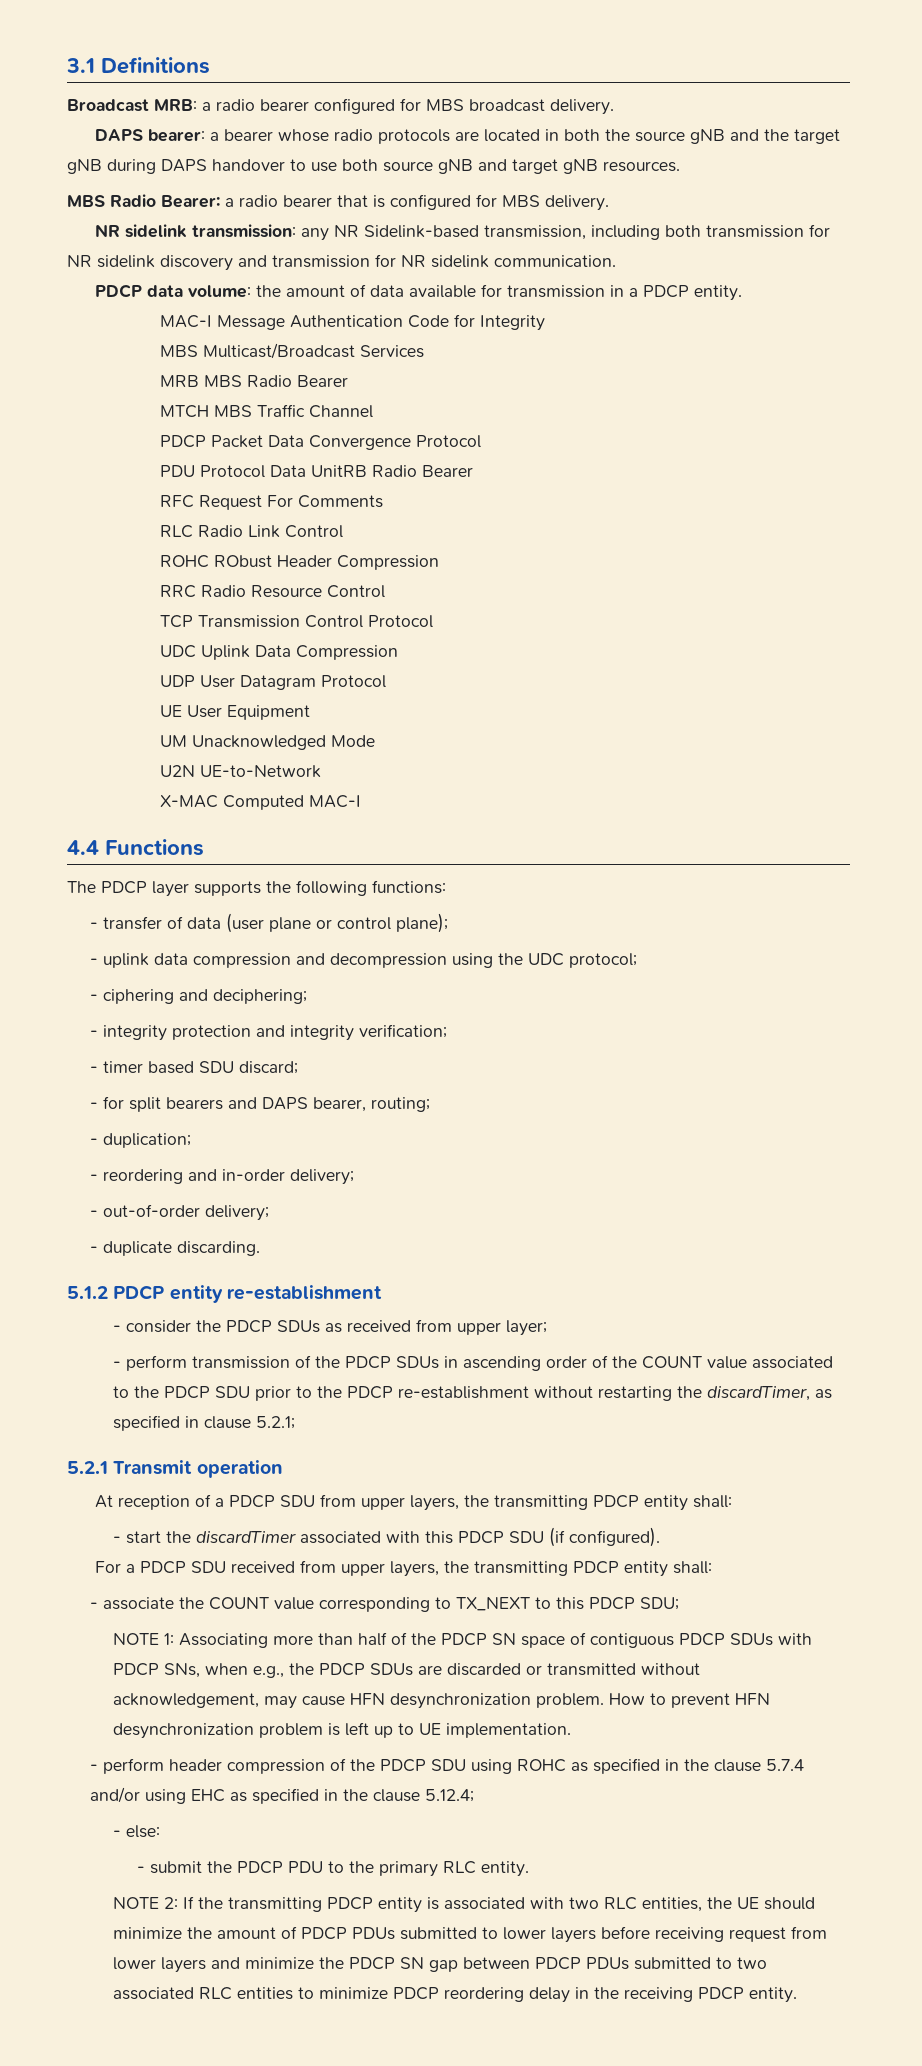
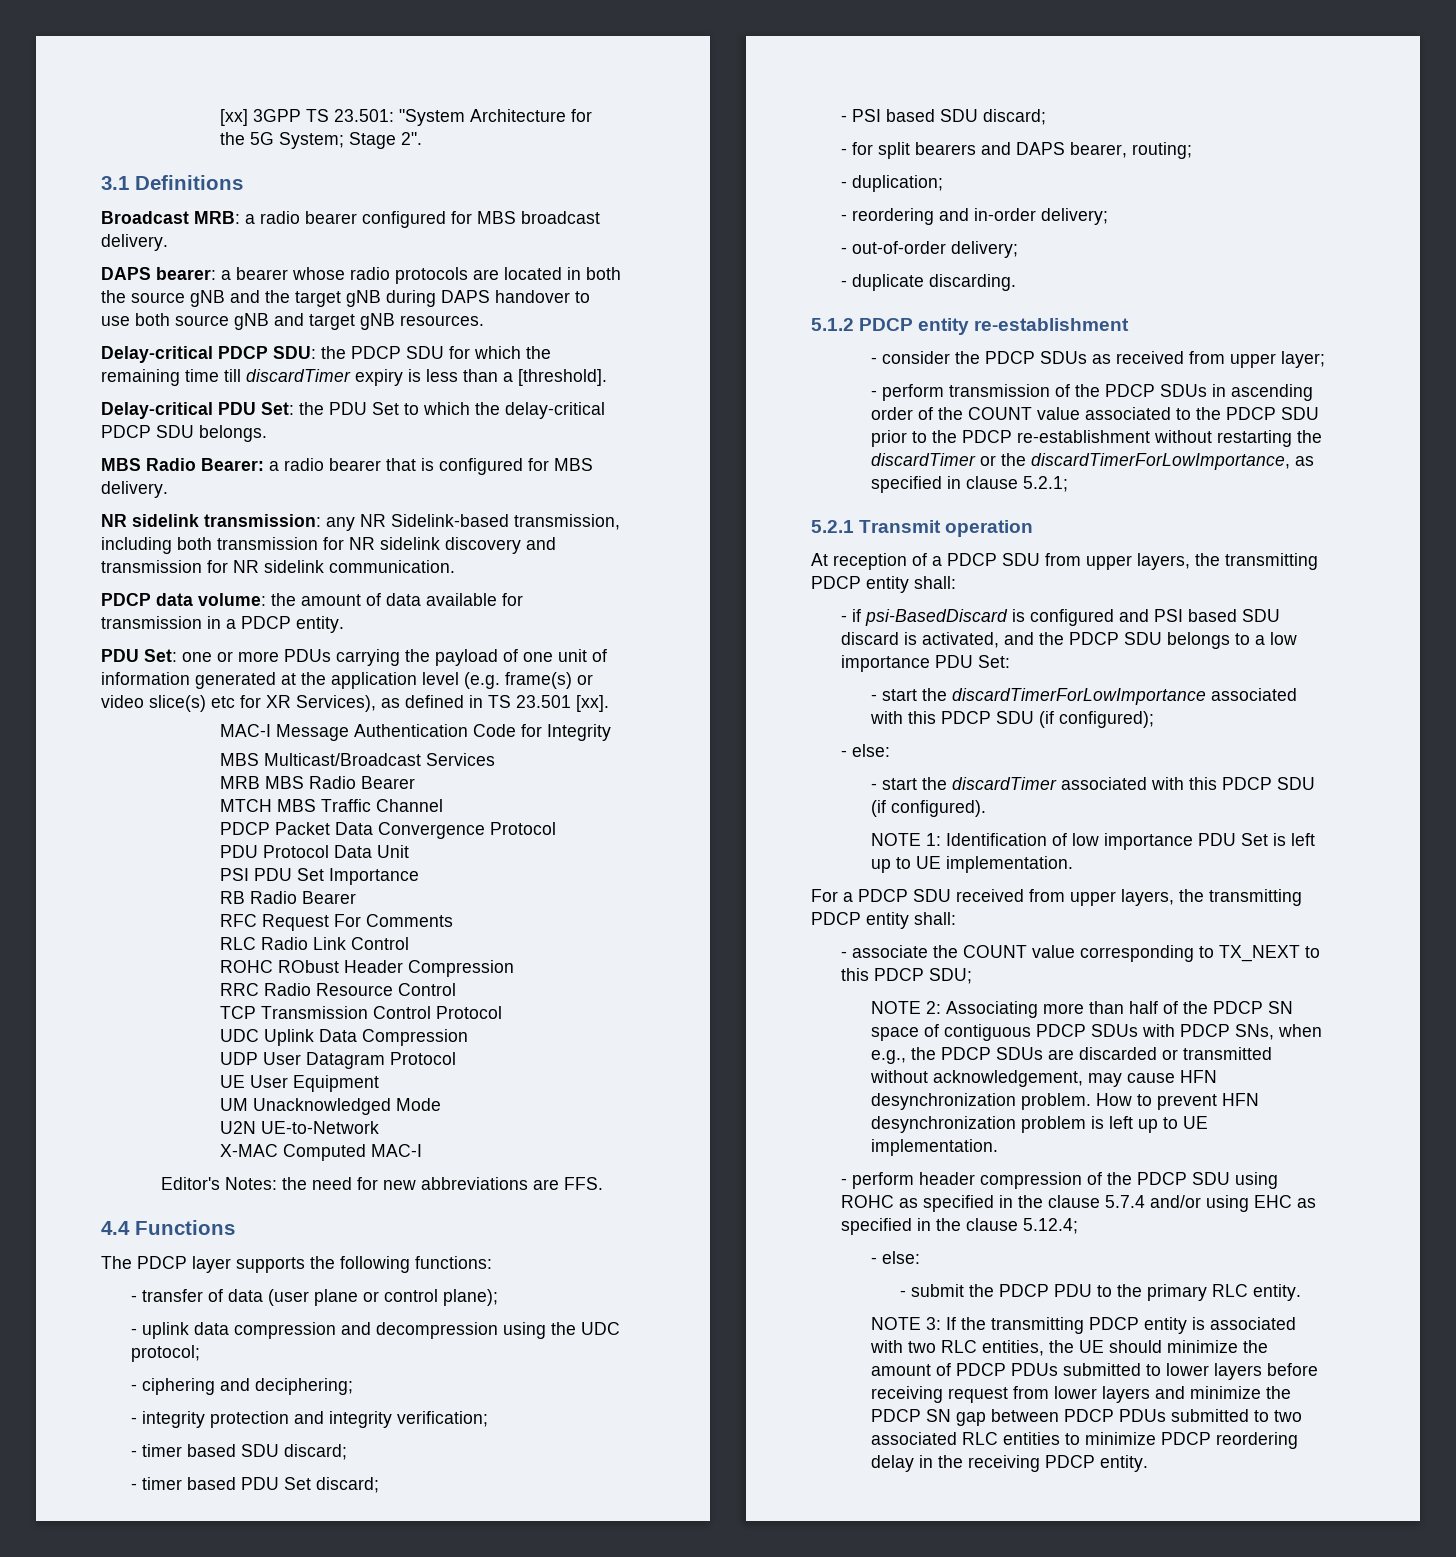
+ [xx] 3GPP TS 23.501: "System Architecture for the 5G System; Stage 2".
+ Delay-critical PDCP SDU: the PDCP SDU for which the remaining time till discardTimer expiry is less than a [threshold].
+ Delay-critical PDU Set: the PDU Set to which the delay-critical PDCP SDU belongs.
+ PDU Set: one or more PDUs carrying the payload of one unit of information generated at the application level (e.g. frame(s) or video slice(s) etc for XR Services), as defined in TS 23.501 [xx].
- PDU Protocol Data UnitRB Radio Bearer
+ PDU Protocol Data Unit
+ PSI PDU Set Importance
+ RB Radio Bearer
+ Editor's Notes: the need for new abbreviations are FFS.
+ - timer based PDU Set discard;
+ - PSI based SDU discard;
- - perform transmission of the PDCP SDUs in ascending order of the COUNT value associated to the PDCP SDU prior to the PDCP re-establishment without restarting the discardTimer, as specified in clause 5.2.1;
+ - perform transmission of the PDCP SDUs in ascending order of the COUNT value associated to the PDCP SDU prior to the PDCP re-establishment without restarting the discardTimer or the discardTimerForLowImportance, as specified in clause 5.2.1;
+ - if psi-BasedDiscard is configured and PSI based SDU discard is activated, and the PDCP SDU belongs to a low importance PDU Set:
+ - start the discardTimerForLowImportance associated with this PDCP SDU (if configured);
+ - else:
+ NOTE 1: Identification of low importance PDU Set is left up to UE implementation.
- NOTE 1: Associating more than half of the PDCP SN space of contiguous PDCP SDUs with PDCP SNs, when e.g., the PDCP SDUs are discarded or transmitted without acknowledgement, may cause HFN desynchronization problem.
+ NOTE 2: Associating more than half of the PDCP SN space of contiguous PDCP SDUs with PDCP SNs, when e.g., the PDCP SDUs are discarded or transmitted without acknowledgement, may cause HFN desynchronization problem.
- NOTE 2: If the transmitting PDCP entity is associated with two RLC entities, the UE should minimize the amount of PDCP PDUs submitted to lower layers before receiving request from lower layers and minimize the PDCP SN gap between PDCP PDUs submitted to two associated RLC entities to minimize PDCP reordering delay in the receiving PDCP entity.
+ NOTE 3: If the transmitting PDCP entity is associated with two RLC entities, the UE should minimize the amount of PDCP PDUs submitted to lower layers before receiving request from lower layers and minimize the PDCP SN gap between PDCP PDUs submitted to two associated RLC entities to minimize PDCP reordering delay in the receiving PDCP entity.

